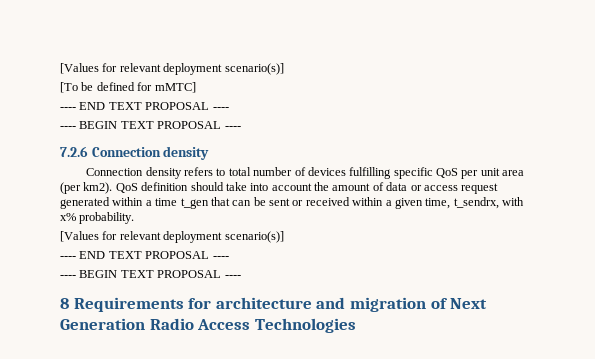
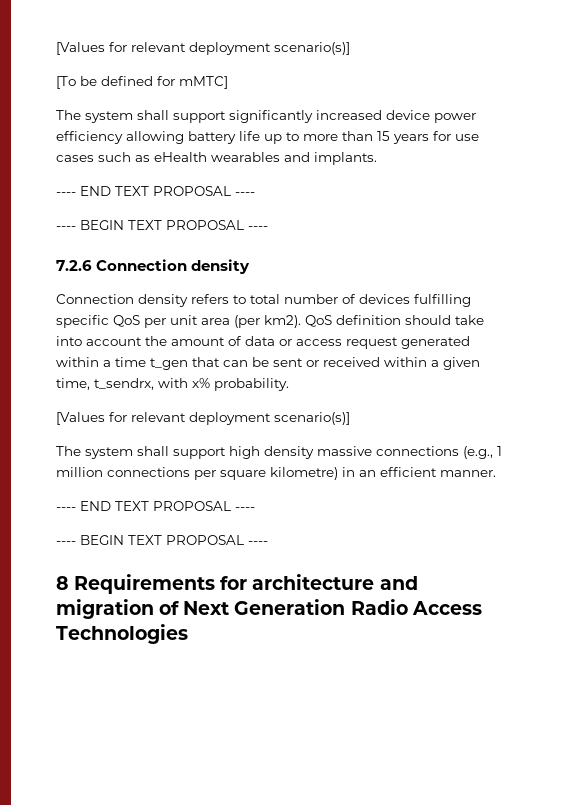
+ The system shall support significantly increased device power efficiency allowing battery life up to more than 15 years for use cases such as eHealth wearables and implants.
+ The system shall support high density massive connections (e.g., 1 million connections per square kilometre) in an efficient manner.

